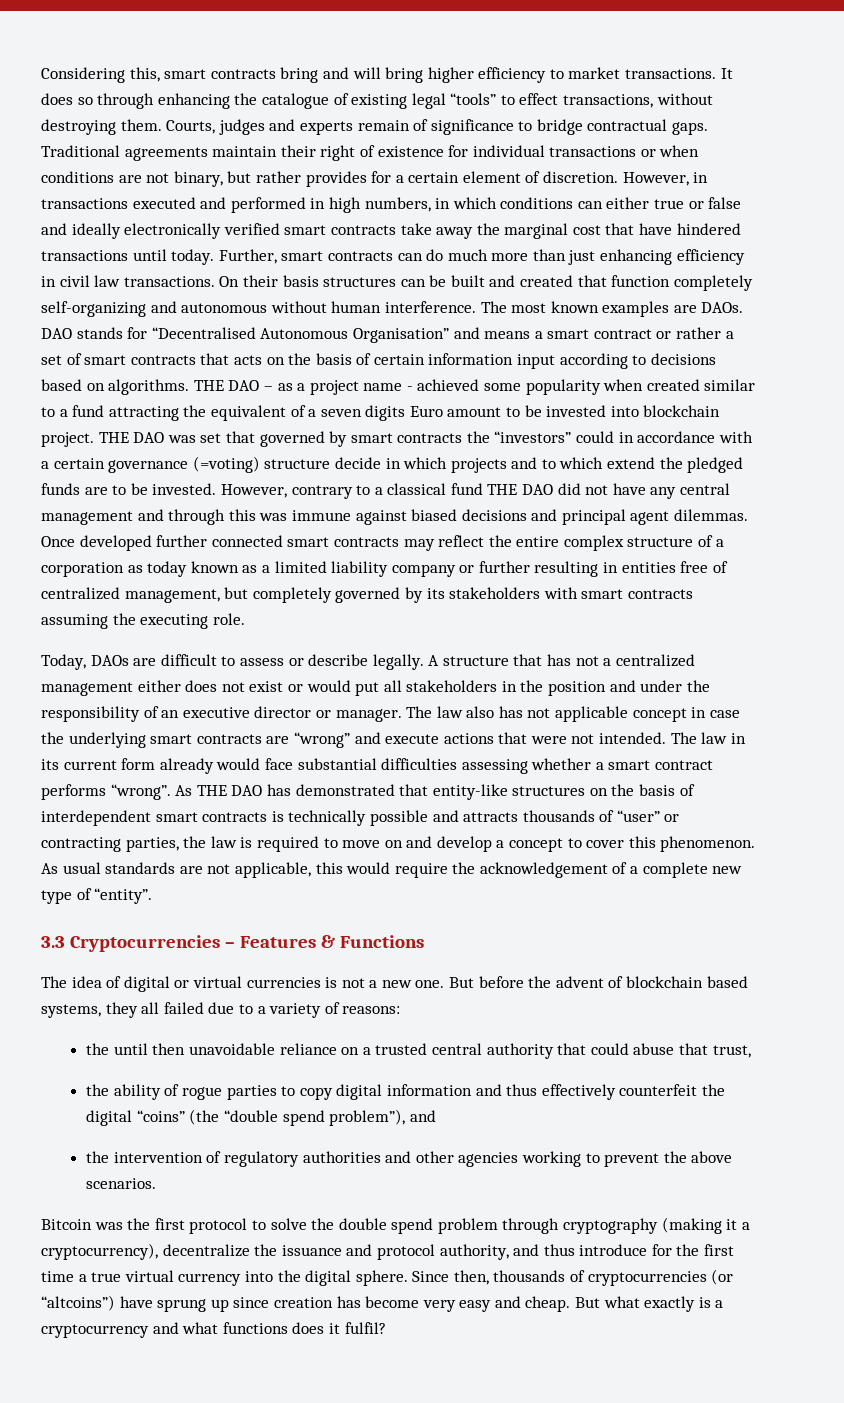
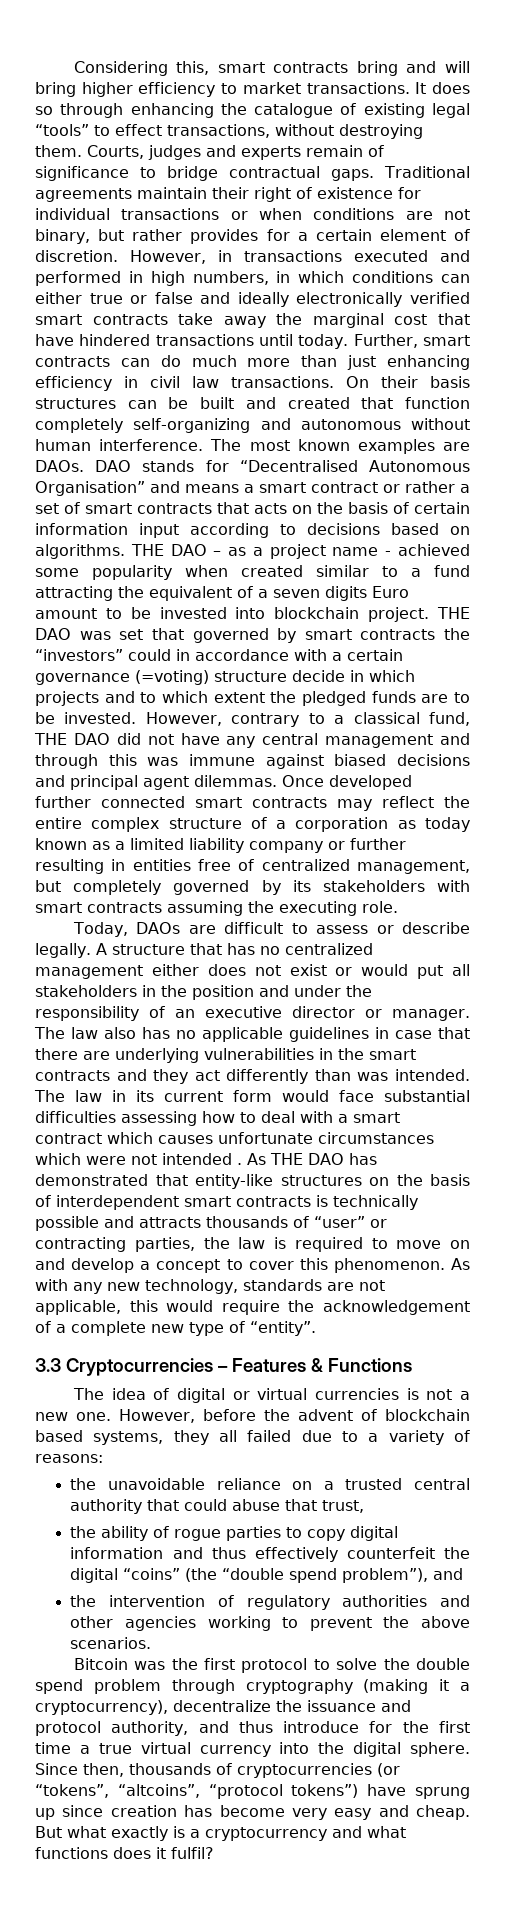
- THE DAO was set that governed by smart contracts the “investors” could in accordance with a certain governance (=voting) structure decide in which projects and to which extend the pledged funds are to be invested.
+ THE DAO was set that governed by smart contracts the “investors” could in accordance with a certain governance (=voting) structure decide in which projects and to which extent the pledged funds are to be invested.
- However, contrary to a classical fund THE DAO did not have any central management and through this was immune against biased decisions and principal agent dilemmas.
+ However, contrary to a classical fund, THE DAO did not have any central management and through this was immune against biased decisions and principal agent dilemmas.
- A structure that has not a centralized management either does not exist or would put all stakeholders in the position and under the responsibility of an executive director or manager.
+ A structure that has no centralized management either does not exist or would put all stakeholders in the position and under the responsibility of an executive director or manager.
- The law also has not applicable concept in case the underlying smart contracts are “wrong” and execute actions that were not intended.
+ The law also has no applicable guidelines in case that there are underlying vulnerabilities in the smart contracts and they act differently than was intended.
- The law in its current form already would face substantial difficulties assessing whether a smart contract performs “wrong”.
+ The law in its current form would face substantial difficulties assessing how to deal with a smart contract which causes unfortunate circumstances which were not intended .
- As usual standards are not applicable, this would require the acknowledgement of a complete new type of “entity”.
+ As with any new technology, standards are not applicable, this would require the acknowledgement of a complete new type of “entity”.
- But before the advent of blockchain based systems, they all failed due to a variety of reasons:
+ However, before the advent of blockchain based systems, they all failed due to a variety of reasons:
- the until then unavoidable reliance on a trusted central authority that could abuse that trust,
+ the unavoidable reliance on a trusted central authority that could abuse that trust,
- Since then, thousands of cryptocurrencies (or “altcoins”) have sprung up since creation has become very easy and cheap.
+ Since then, thousands of cryptocurrencies (or “tokens”, “altcoins”, “protocol tokens”) have sprung up since creation has become very easy and cheap.

